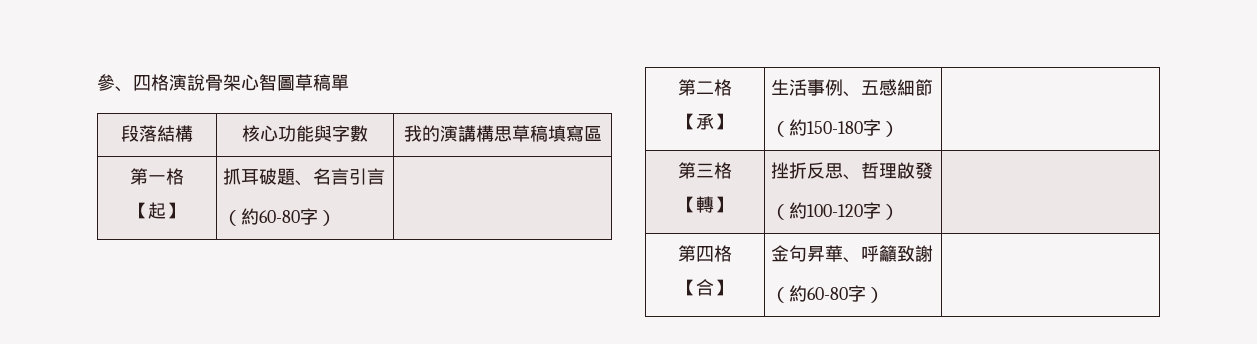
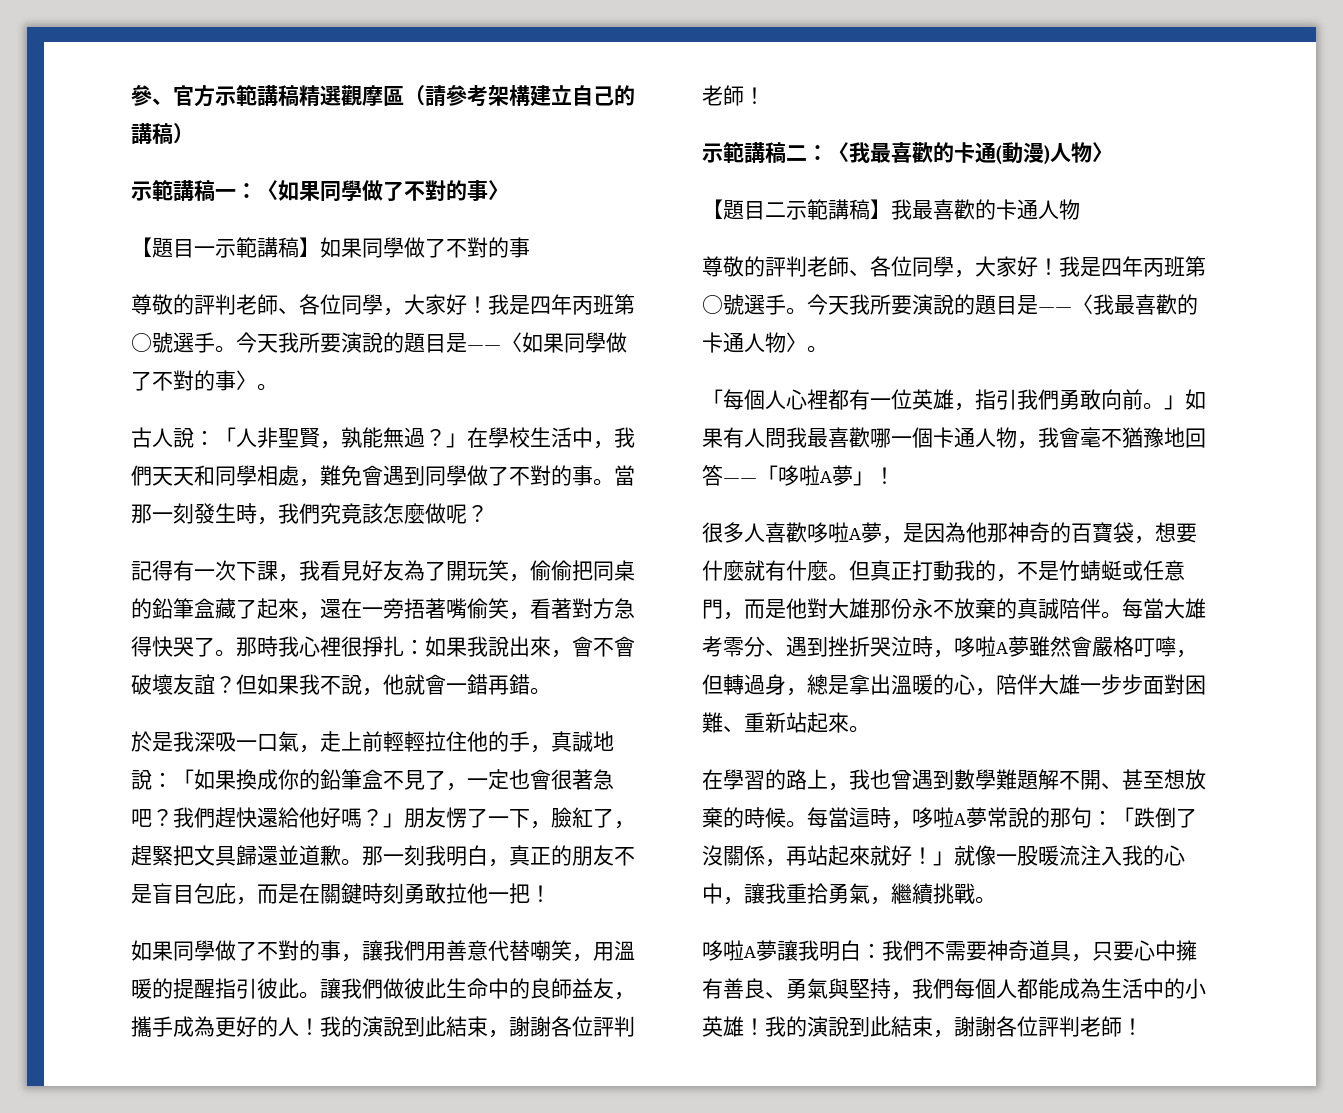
- 參、四格演說骨架心智圖草稿單
- 段落結構 | 核心功能與字數 | 我的演講構思草稿填寫區
- 第一格【起】 | 抓耳破題、名言引言
- （約60-80字） |
- 第二格【承】 | 生活事例、五感細節
- （約150-180字） |
- 第三格【轉】 | 挫折反思、哲理啟發
- （約100-120字） |
- 第四格【合】 | 金句昇華、呼籲致謝
- （約60-80字） |
+ 參、官方示範講稿精選觀摩區（請參考架構建立自己的講稿）
+ 示範講稿一：〈如果同學做了不對的事〉
+ 【題目一示範講稿】如果同學做了不對的事
+ 尊敬的評判老師、各位同學，大家好！我是四年丙班第○號選手。今天我所要演說的題目是——〈如果同學做了不對的事〉。
+ 古人說：「人非聖賢，孰能無過？」在學校生活中，我們天天和同學相處，難免會遇到同學做了不對的事。當那一刻發生時，我們究竟該怎麼做呢？
+ 記得有一次下課，我看見好友為了開玩笑，偷偷把同桌的鉛筆盒藏了起來，還在一旁捂著嘴偷笑，看著對方急得快哭了。那時我心裡很掙扎：如果我說出來，會不會破壞友誼？但如果我不說，他就會一錯再錯。
+ 於是我深吸一口氣，走上前輕輕拉住他的手，真誠地說：「如果換成你的鉛筆盒不見了，一定也會很著急吧？我們趕快還給他好嗎？」朋友愣了一下，臉紅了，趕緊把文具歸還並道歉。那一刻我明白，真正的朋友不是盲目包庇，而是在關鍵時刻勇敢拉他一把！
+ 如果同學做了不對的事，讓我們用善意代替嘲笑，用溫暖的提醒指引彼此。讓我們做彼此生命中的良師益友，攜手成為更好的人！我的演說到此結束，謝謝各位評判老師！
+ 示範講稿二：〈我最喜歡的卡通(動漫)人物〉
+ 【題目二示範講稿】我最喜歡的卡通人物
+ 尊敬的評判老師、各位同學，大家好！我是四年丙班第○號選手。今天我所要演說的題目是——〈我最喜歡的卡通人物〉。
+ 「每個人心裡都有一位英雄，指引我們勇敢向前。」如果有人問我最喜歡哪一個卡通人物，我會毫不猶豫地回答——「哆啦A夢」！
+ 很多人喜歡哆啦A夢，是因為他那神奇的百寶袋，想要什麼就有什麼。但真正打動我的，不是竹蜻蜓或任意門，而是他對大雄那份永不放棄的真誠陪伴。每當大雄考零分、遇到挫折哭泣時，哆啦A夢雖然會嚴格叮嚀，但轉過身，總是拿出溫暖的心，陪伴大雄一步步面對困難、重新站起來。
+ 在學習的路上，我也曾遇到數學難題解不開、甚至想放棄的時候。每當這時，哆啦A夢常說的那句：「跌倒了沒關係，再站起來就好！」就像一股暖流注入我的心中，讓我重拾勇氣，繼續挑戰。
+ 哆啦A夢讓我明白：我們不需要神奇道具，只要心中擁有善良、勇氣與堅持，我們每個人都能成為生活中的小英雄！我的演說到此結束，謝謝各位評判老師！

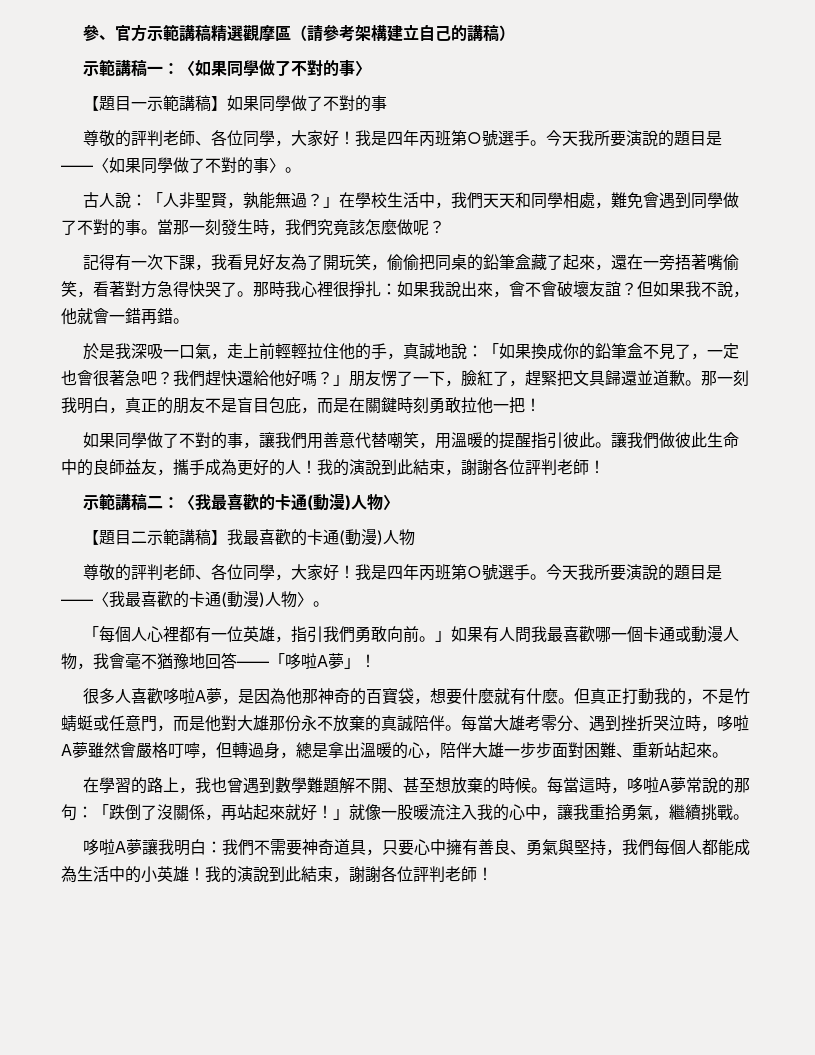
- 【題目二示範講稿】我最喜歡的卡通人物
+ 【題目二示範講稿】我最喜歡的卡通(動漫)人物
- 今天我所要演說的題目是——〈我最喜歡的卡通人物〉。
+ 今天我所要演說的題目是——〈我最喜歡的卡通(動漫)人物〉。
- 「每個人心裡都有一位英雄，指引我們勇敢向前。」如果有人問我最喜歡哪一個卡通人物，我會毫不猶豫地回答——「哆啦A夢」！
+ 「每個人心裡都有一位英雄，指引我們勇敢向前。」如果有人問我最喜歡哪一個卡通或動漫人物，我會毫不猶豫地回答——「哆啦A夢」！

